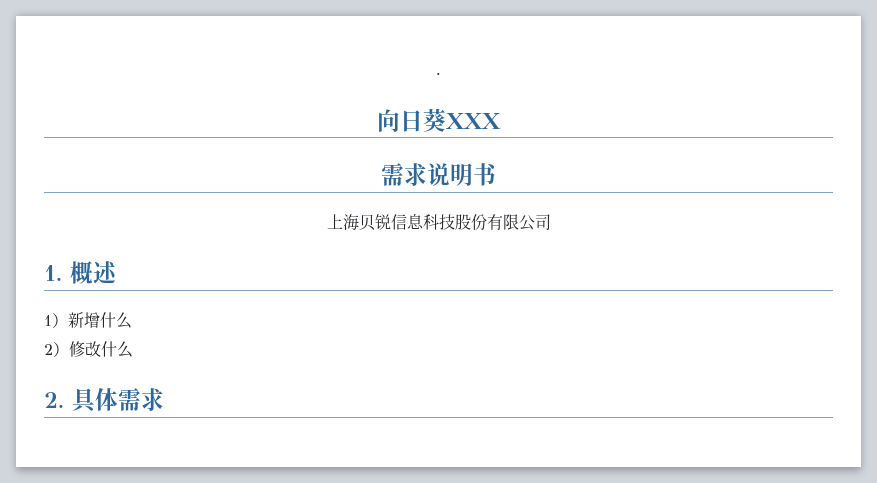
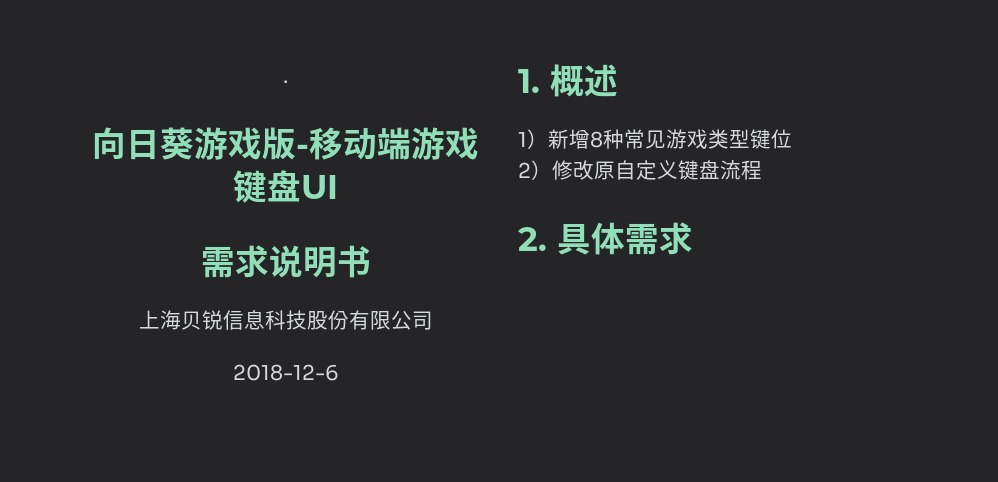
- 向日葵XXX
+ 向日葵游戏版-移动端游戏键盘UI
+ 2018-12-6
- 1）新增什么
+ 1）新增8种常见游戏类型键位
- 2）修改什么
+ 2）修改原自定义键盘流程

